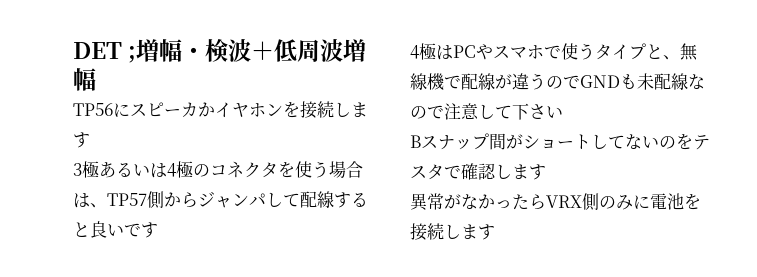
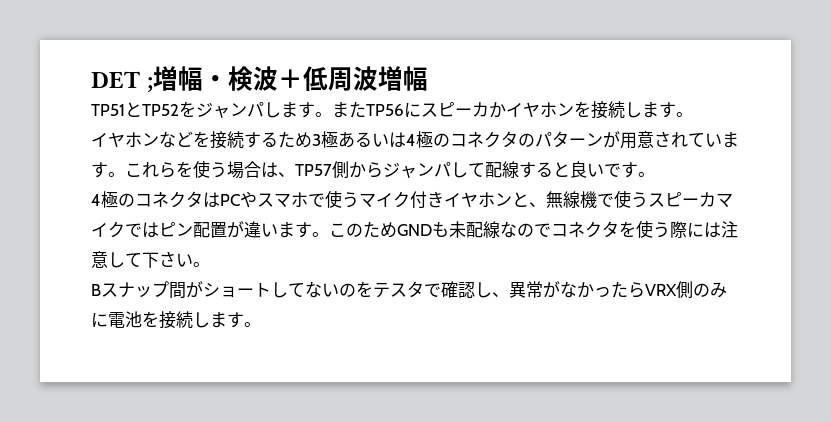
- TP56にスピーカかイヤホンを接続します
- 3極あるいは4極のコネクタを使う場合は、TP57側からジャンパして配線すると良いです
- 4極はPCやスマホで使うタイプと、無線機で配線が違うのでGNDも未配線なので注意して下さい
+ TP51とTP52をジャンパします。またTP56にスピーカかイヤホンを接続します。
+ イヤホンなどを接続するため3極あるいは4極のコネクタのパターンが用意されています。これらを使う場合は、TP57側からジャンパして配線すると良いです。
+ 4極のコネクタはPCやスマホで使うマイク付きイヤホンと、無線機で使うスピーカマイクではピン配置が違います。このためGNDも未配線なのでコネクタを使う際には注意して下さい。
- Bスナップ間がショートしてないのをテスタで確認します
- 異常がなかったらVRX側のみに電池を接続します
+ Bスナップ間がショートしてないのをテスタで確認し、異常がなかったらVRX側のみに電池を接続します。

